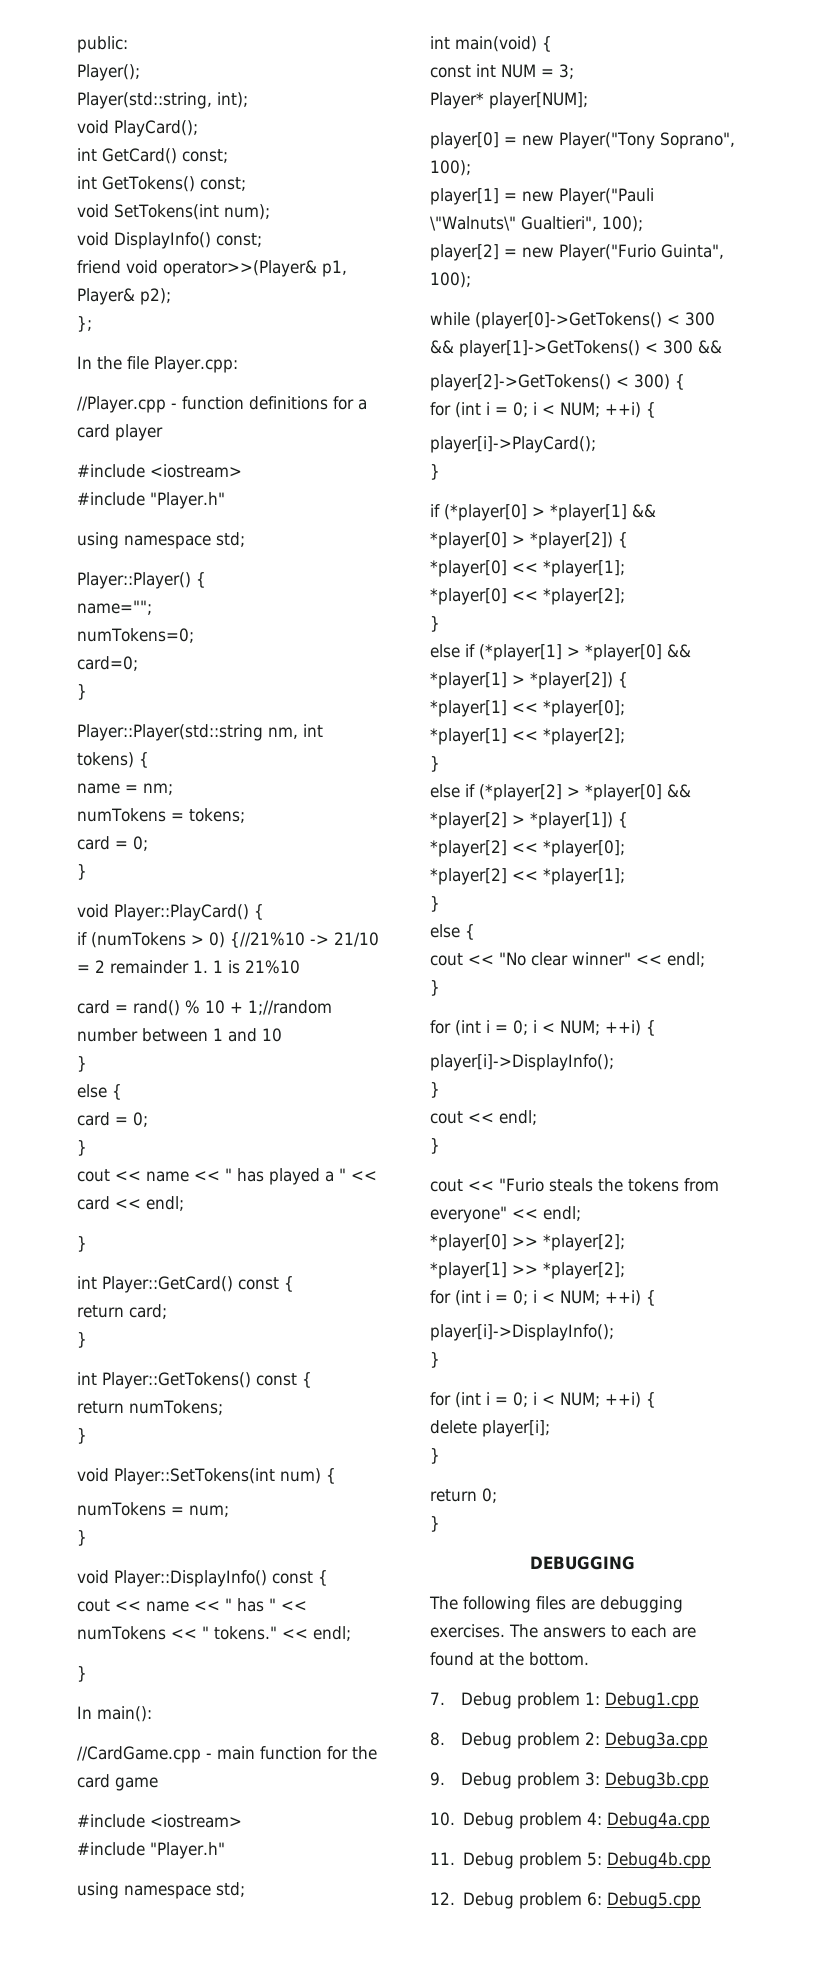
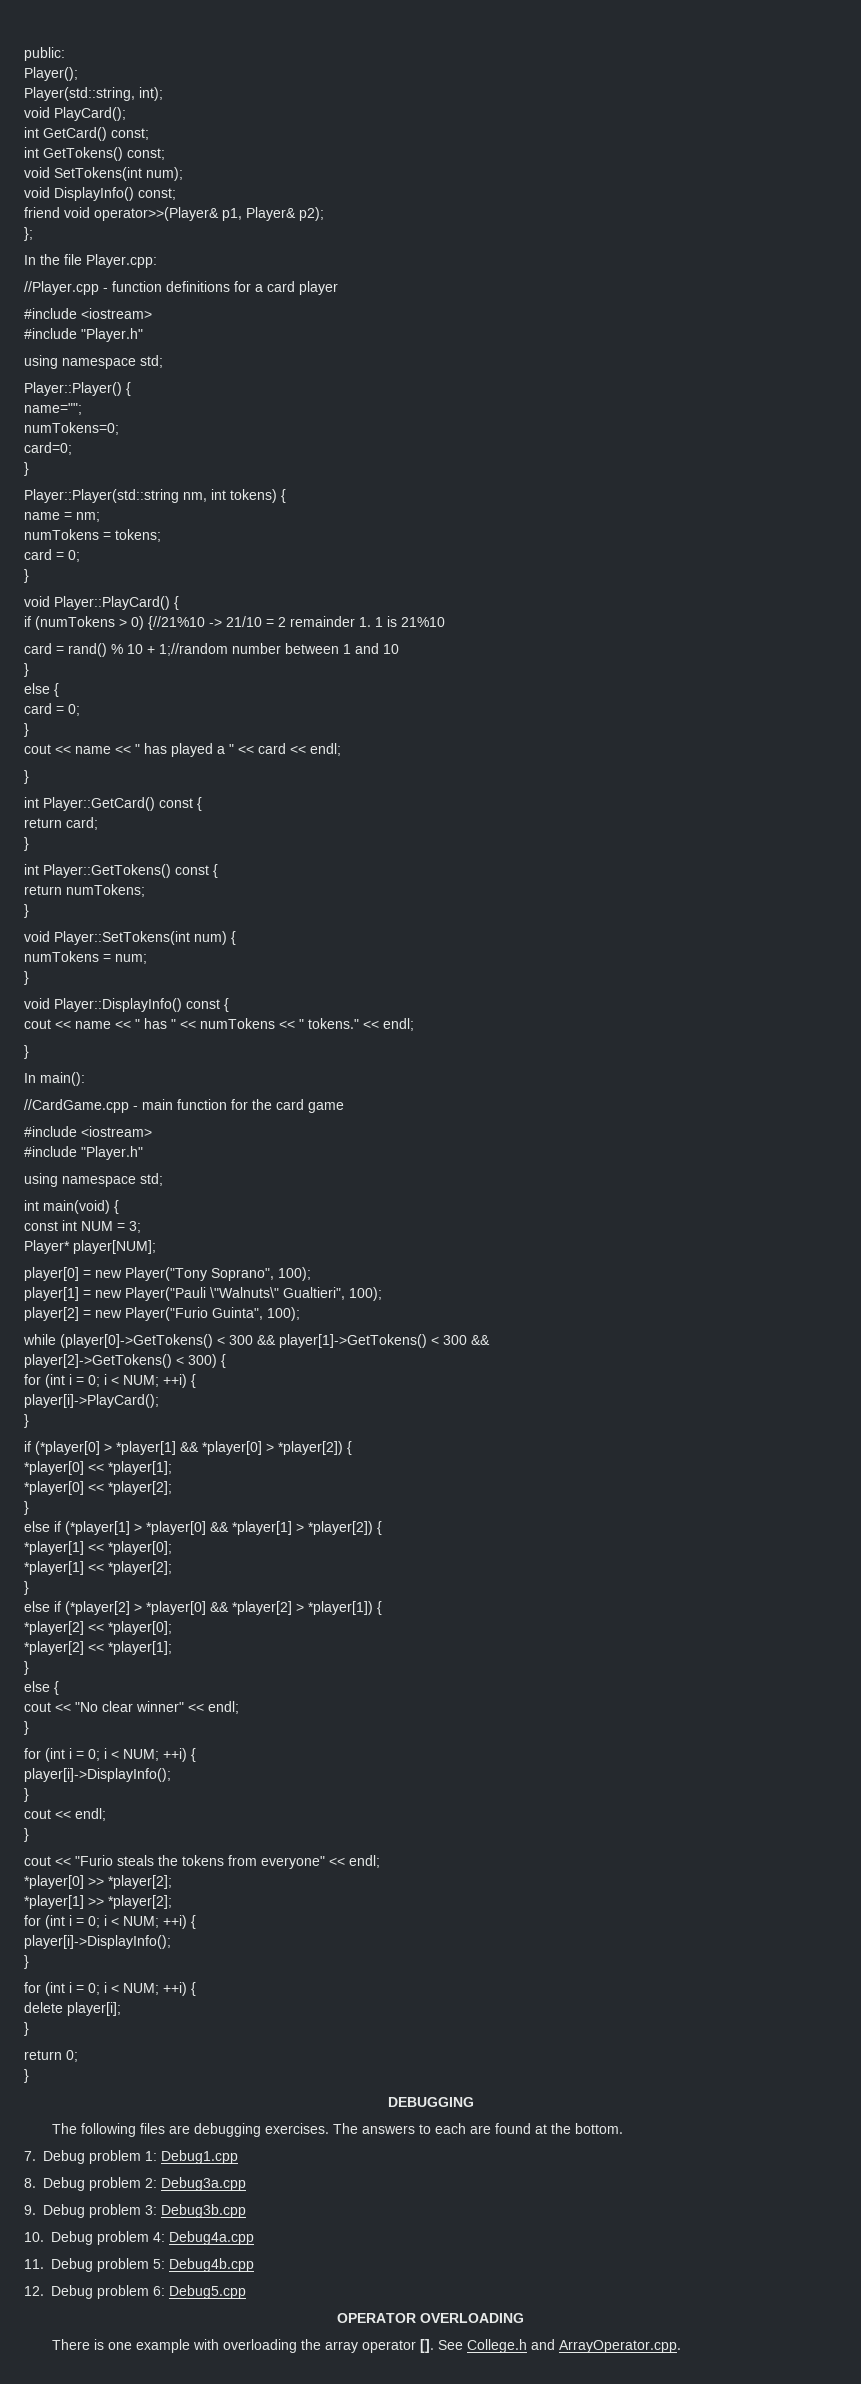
+ OPERATOR OVERLOADING
+ There is one example with overloading the array operator []. See College.h and ArrayOperator.cpp.

